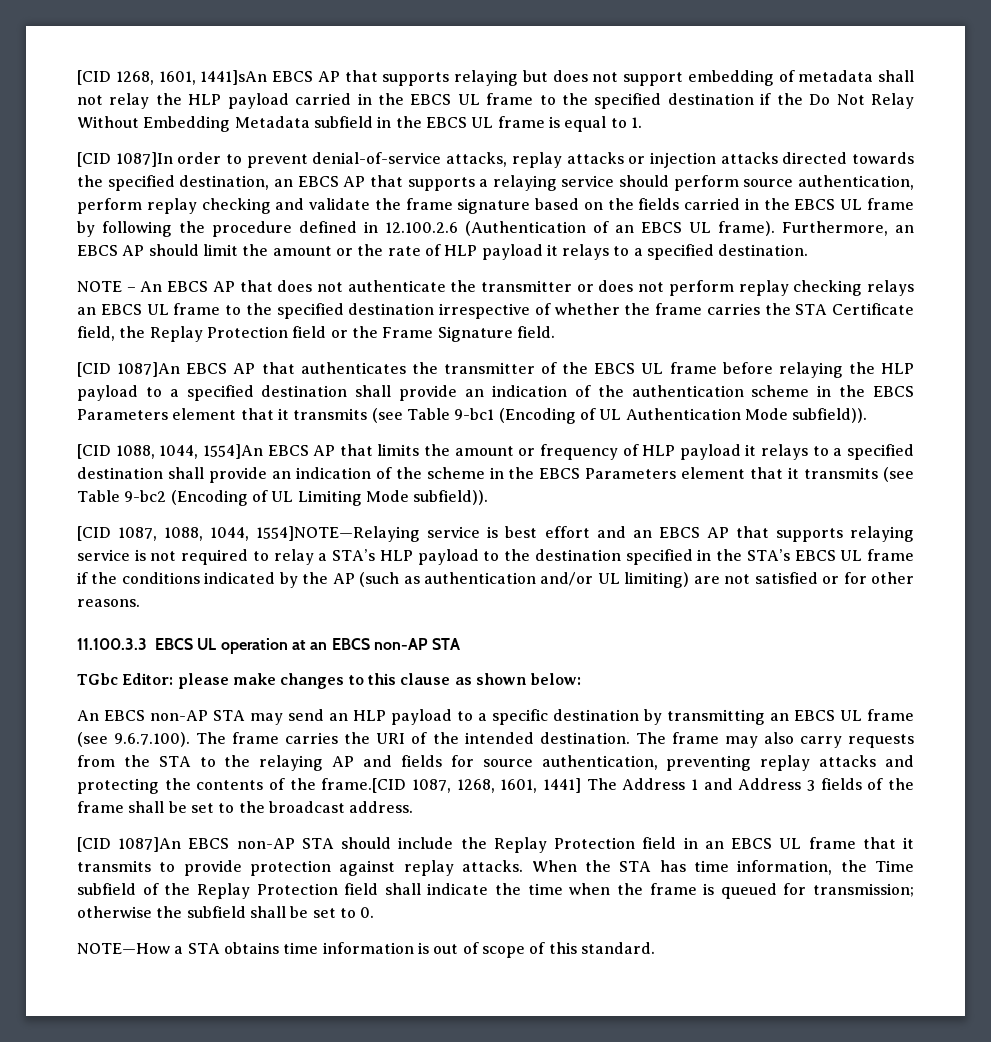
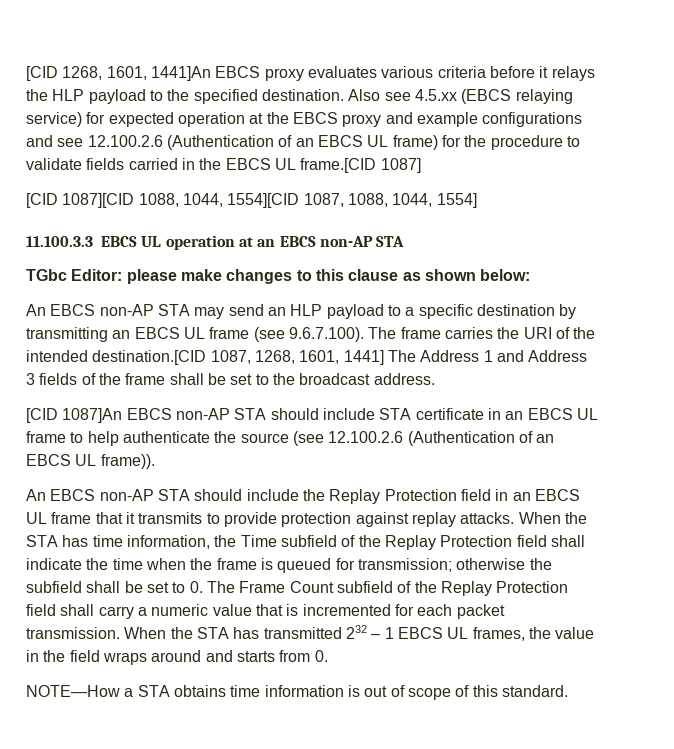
- [CID 1268, 1601, 1441]sAn EBCS AP that supports relaying but does not support embedding of metadata shall not relay the HLP payload carried in the EBCS UL frame to the specified destination if the Do Not Relay Without Embedding Metadata subfield in the EBCS UL frame is equal to 1.
- [CID 1087]In order to prevent denial-of-service attacks, replay attacks or injection attacks directed towards the specified destination, an EBCS AP that supports a relaying service should perform source authentication, perform replay checking and validate the frame signature based on the fields carried in the EBCS UL frame by following the procedure defined in 12.100.2.6 (Authentication of an EBCS UL frame). Furthermore, an EBCS AP should limit the amount or the rate of HLP payload it relays to a specified destination.
- NOTE – An EBCS AP that does not authenticate the transmitter or does not perform replay checking relays an EBCS UL frame to the specified destination irrespective of whether the frame carries the STA Certificate field, the Replay Protection field or the Frame Signature field.
- [CID 1087]An EBCS AP that authenticates the transmitter of the EBCS UL frame before relaying the HLP payload to a specified destination shall provide an indication of the authentication scheme in the EBCS Parameters element that it transmits (see Table 9-bc1 (Encoding of UL Authentication Mode subfield)).
- [CID 1088, 1044, 1554]An EBCS AP that limits the amount or frequency of HLP payload it relays to a specified destination shall provide an indication of the scheme in the EBCS Parameters element that it transmits (see Table 9-bc2 (Encoding of UL Limiting Mode subfield)).
- [CID 1087, 1088, 1044, 1554]NOTE—Relaying service is best effort and an EBCS AP that supports relaying service is not required to relay a STA’s HLP payload to the destination specified in the STA’s EBCS UL frame if the conditions indicated by the AP (such as authentication and/or UL limiting) are not satisfied or for other reasons.
+ [CID 1268, 1601, 1441]An EBCS proxy evaluates various criteria before it relays the HLP payload to the specified destination. Also see 4.5.xx (EBCS relaying service) for expected operation at the EBCS proxy and example configurations and see 12.100.2.6 (Authentication of an EBCS UL frame) for the procedure to validate fields carried in the EBCS UL frame.[CID 1087]
+ [CID 1087][CID 1088, 1044, 1554][CID 1087, 1088, 1044, 1554]
- An EBCS non-AP STA may send an HLP payload to a specific destination by transmitting an EBCS UL frame (see 9.6.7.100). The frame carries the URI of the intended destination. The frame may also carry requests from the STA to the relaying AP and fields for source authentication, preventing replay attacks and protecting the contents of the frame.[CID 1087, 1268, 1601, 1441] The Address 1 and Address 3 fields of the frame shall be set to the broadcast address.
+ An EBCS non-AP STA may send an HLP payload to a specific destination by transmitting an EBCS UL frame (see 9.6.7.100). The frame carries the URI of the intended destination.[CID 1087, 1268, 1601, 1441] The Address 1 and Address 3 fields of the frame shall be set to the broadcast address.
- [CID 1087]An EBCS non-AP STA should include the Replay Protection field in an EBCS UL frame that it transmits to provide protection against replay attacks.
+ [CID 1087]An EBCS non-AP STA should include STA certificate in an EBCS UL frame to help authenticate the source (see 12.100.2.6 (Authentication of an EBCS UL frame)).
+ An EBCS non-AP STA should include the Replay Protection field in an EBCS UL frame that it transmits to provide protection against replay attacks.
- When the STA has time information, the Time subfield of the Replay Protection field shall indicate the time when the frame is queued for transmission; otherwise the subfield shall be set to 0.
+ When the STA has time information, the Time subfield of the Replay Protection field shall indicate the time when the frame is queued for transmission; otherwise the subfield shall be set to 0. The Frame Count subfield of the Replay Protection field shall carry a numeric value that is incremented for each packet transmission. When the STA has transmitted 232 – 1 EBCS UL frames, the value in the field wraps around and starts from 0.

